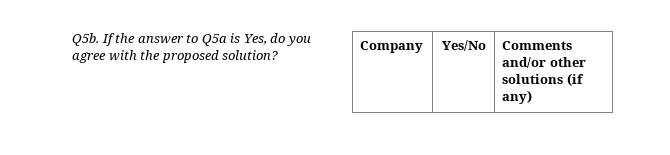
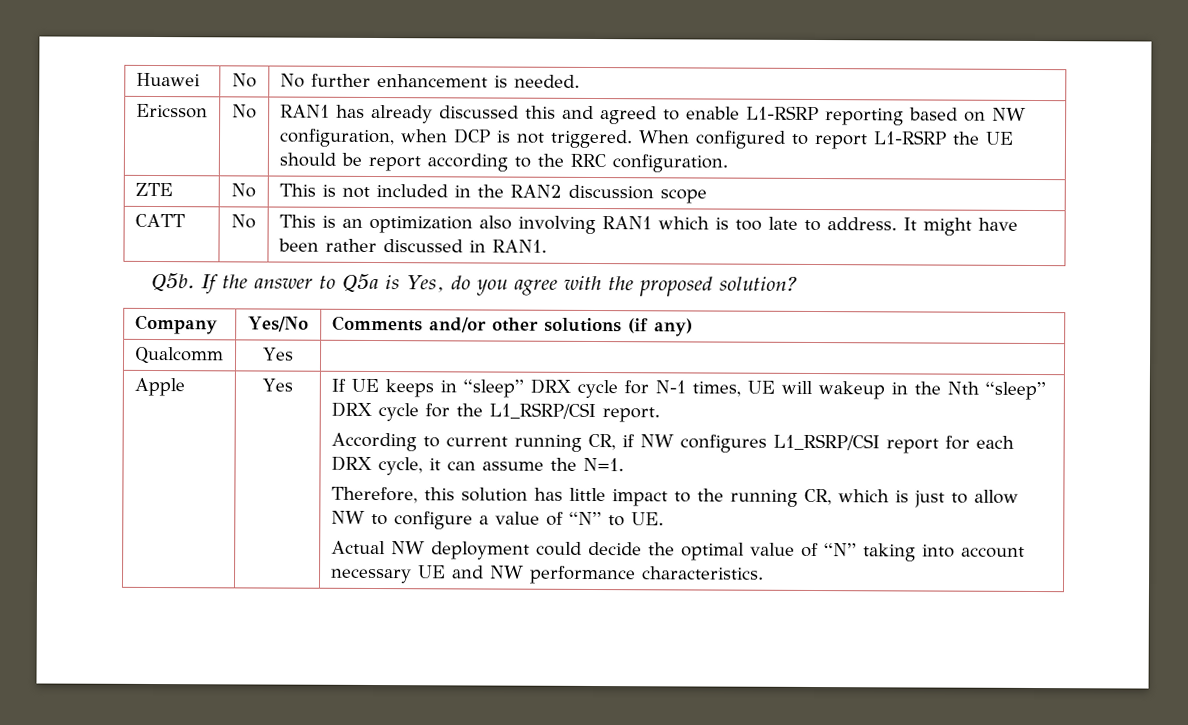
+ Huawei | No | No further enhancement is needed.
+ Ericsson | No | RAN1 has already discussed this and agreed to enable L1-RSRP reporting based on NW configuration, when DCP is not triggered. When configured to report L1-RSRP the UE should be report according to the RRC configuration.
+ ZTE | No | This is not included in the RAN2 discussion scope
+ CATT | No | This is an optimization also involving RAN1 which is too late to address. It might have been rather discussed in RAN1.
+ Qualcomm | Yes |
+ Apple | Yes | If UE keeps in “sleep” DRX cycle for N-1 times, UE will wakeup in the Nth “sleep” DRX cycle for the L1_RSRP/CSI report.
+ According to current running CR, if NW configures L1_RSRP/CSI report for each DRX cycle, it can assume the N=1.
+ Therefore, this solution has little impact to the running CR, which is just to allow NW to configure a value of “N” to UE.
+ Actual NW deployment could decide the optimal value of “N” taking into account necessary UE and NW performance characteristics.

